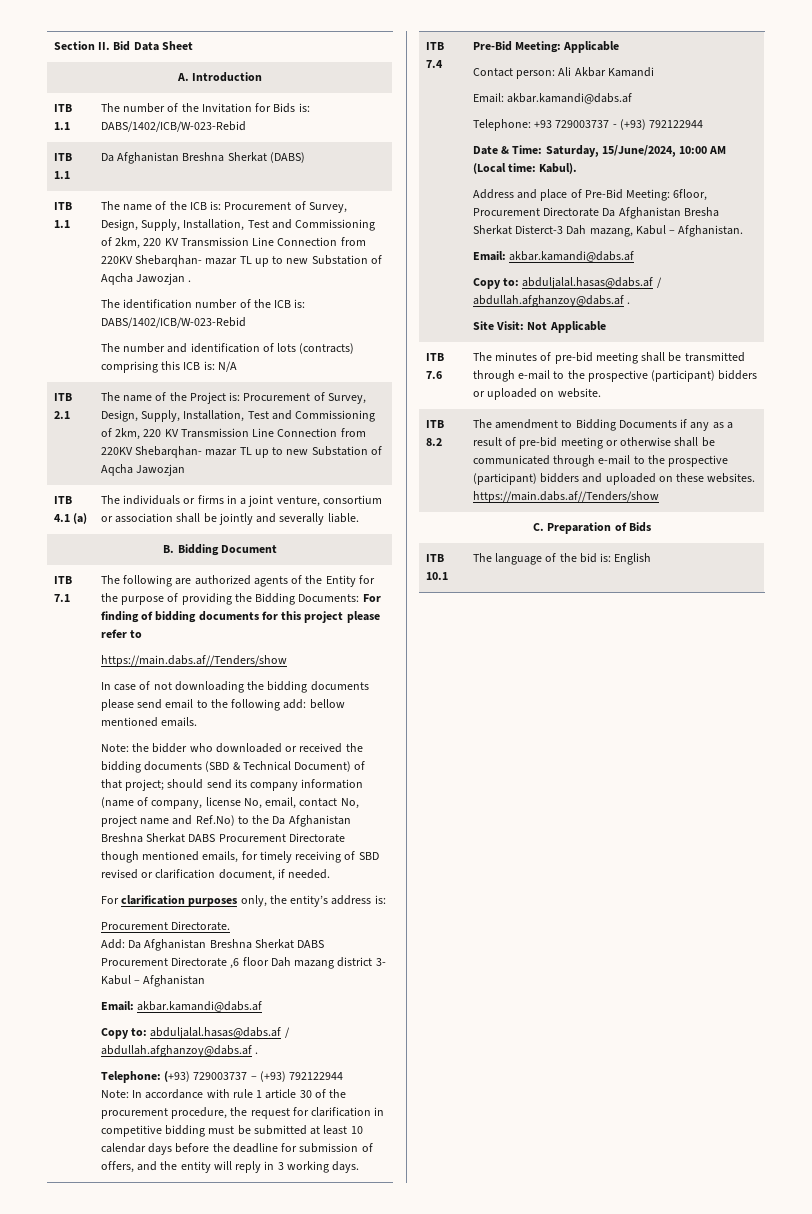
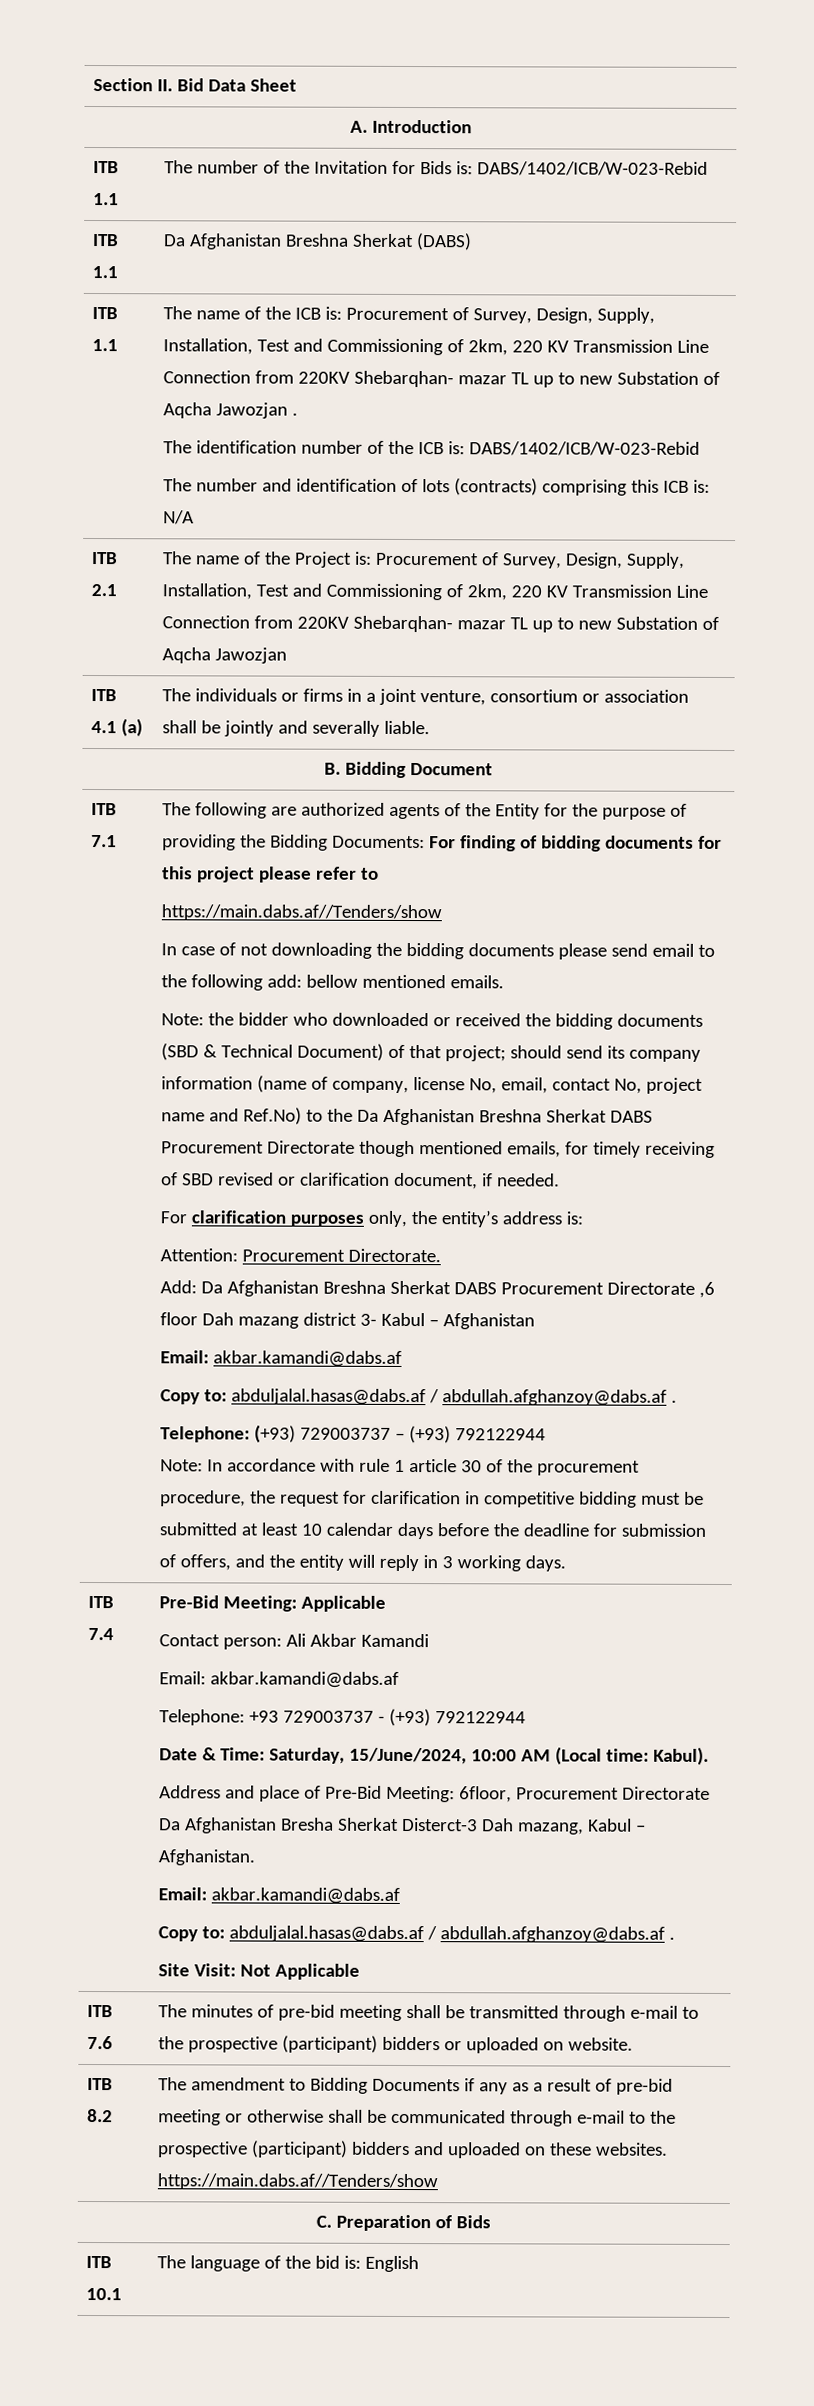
- Procurement Directorate.
+ Attention: Procurement Directorate.

